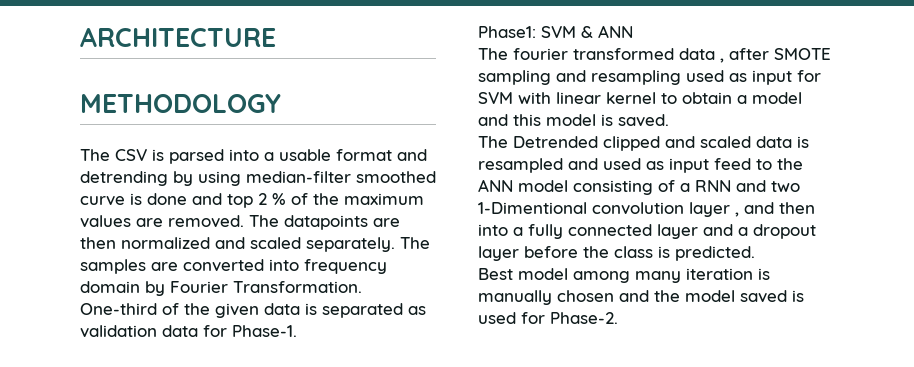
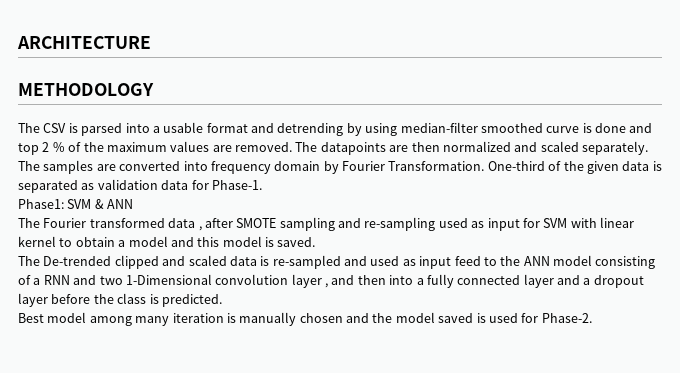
- The fourier transformed data , after SMOTE sampling and resampling used as input for SVM with linear kernel to obtain a model and this model is saved.
+ The Fourier transformed data , after SMOTE sampling and re-sampling used as input for SVM with linear kernel to obtain a model and this model is saved.
- The Detrended clipped and scaled data is resampled and used as input feed to the ANN model consisting of a RNN and two 1-Dimentional convolution layer , and then into a fully connected layer and a dropout layer before the class is predicted.
+ The De-trended clipped and scaled data is re-sampled and used as input feed to the ANN model consisting of a RNN and two 1-Dimensional convolution layer , and then into a fully connected layer and a dropout layer before the class is predicted.

